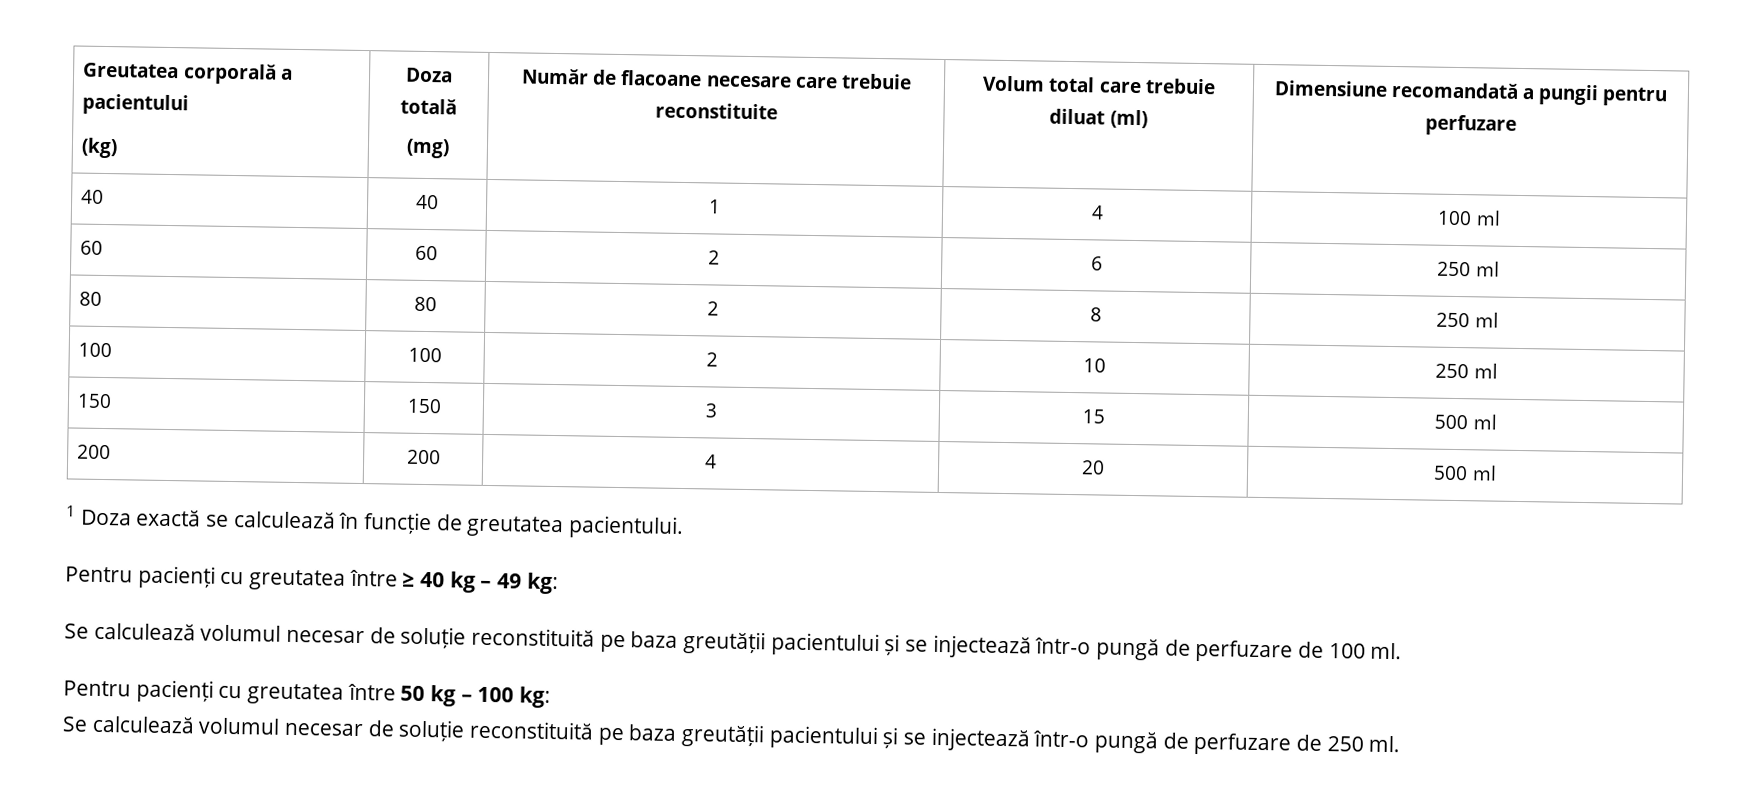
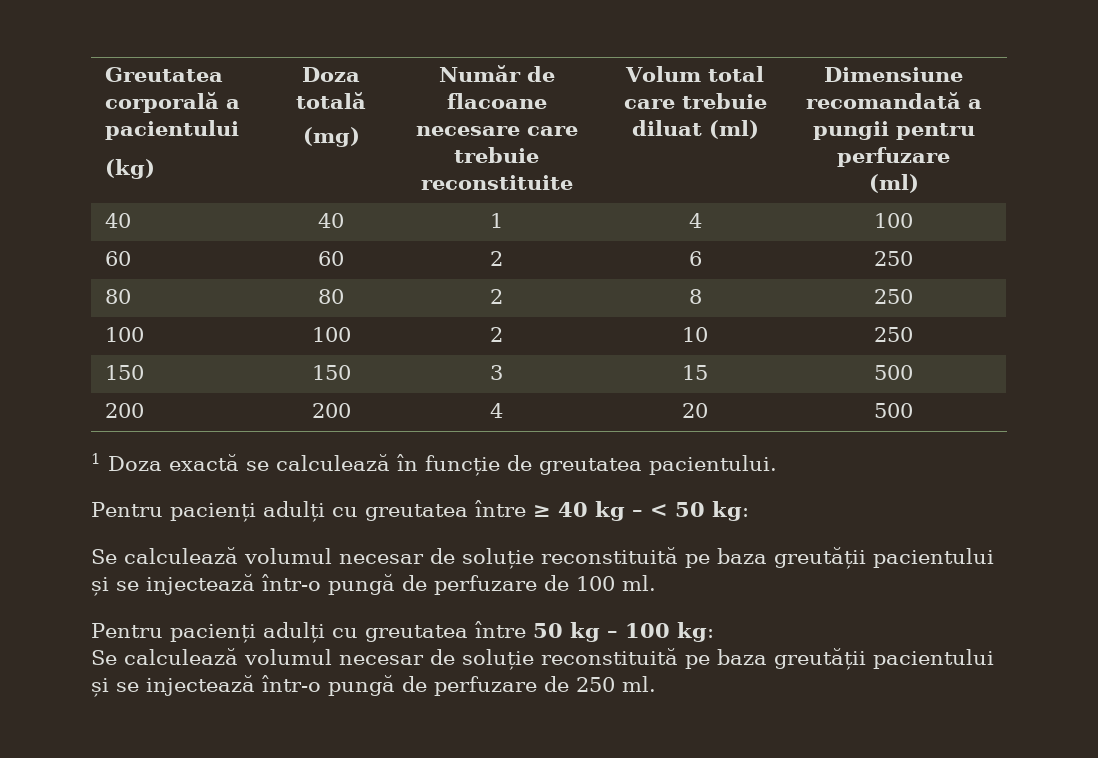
  Greutatea corporală a pacientului
  (kg) | Doza totală
  (mg) | Număr de flacoane necesare care trebuie reconstituite | Volum total care trebuie diluat (ml) | Dimensiune recomandată a pungii pentru perfuzare
+ (ml)
- 40 | 40 | 1 | 4 | 100 ml
+ 40 | 40 | 1 | 4 | 100
- 60 | 60 | 2 | 6 | 250 ml
+ 60 | 60 | 2 | 6 | 250
- 80 | 80 | 2 | 8 | 250 ml
+ 80 | 80 | 2 | 8 | 250
- 100 | 100 | 2 | 10 | 250 ml
+ 100 | 100 | 2 | 10 | 250
- 150 | 150 | 3 | 15 | 500 ml
+ 150 | 150 | 3 | 15 | 500
- 200 | 200 | 4 | 20 | 500 ml
+ 200 | 200 | 4 | 20 | 500
- Pentru pacienți cu greutatea între ≥ 40 kg – 49 kg:
+ Pentru pacienți adulți cu greutatea între ≥ 40 kg – < 50 kg:
- Pentru pacienți cu greutatea între 50 kg – 100 kg:
+ Pentru pacienți adulți cu greutatea între 50 kg – 100 kg:

